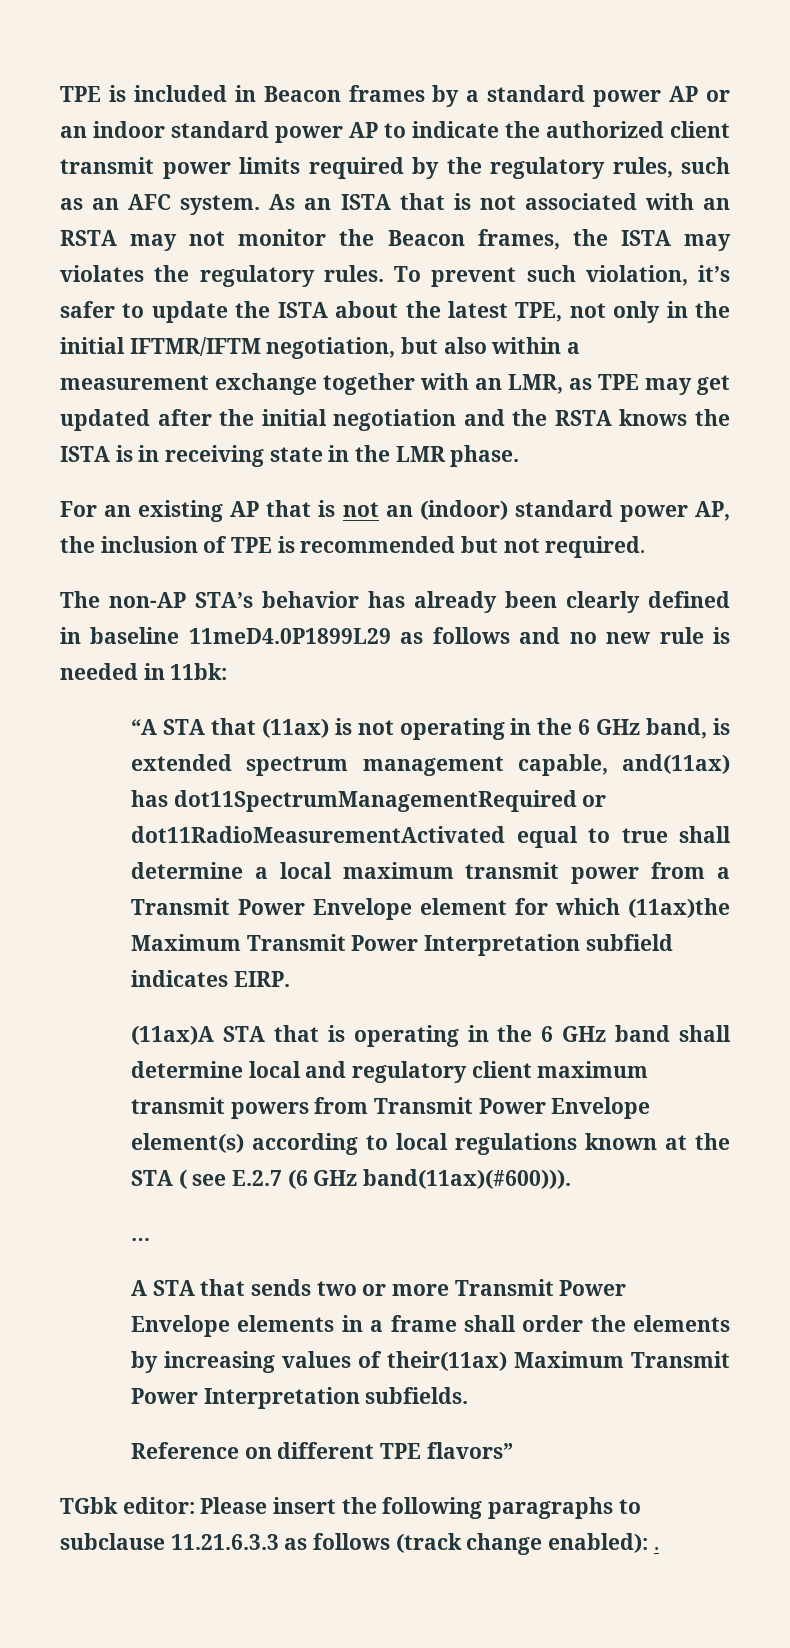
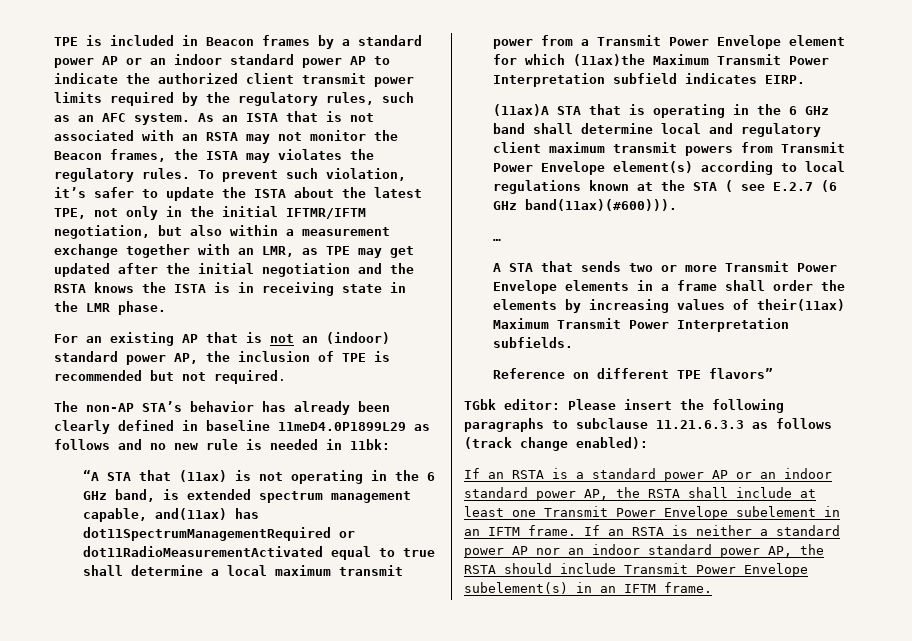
- TGbk editor: Please insert the following paragraphs to subclause 11.21.6.3.3 as follows (track change enabled): .
+ TGbk editor: Please insert the following paragraphs to subclause 11.21.6.3.3 as follows (track change enabled):
+ If an RSTA is a standard power AP or an indoor standard power AP, the RSTA shall include at least one Transmit Power Envelope subelement in an IFTM frame. If an RSTA is neither a standard power AP nor an indoor standard power AP, the RSTA should include Transmit Power Envelope subelement(s) in an IFTM frame.

